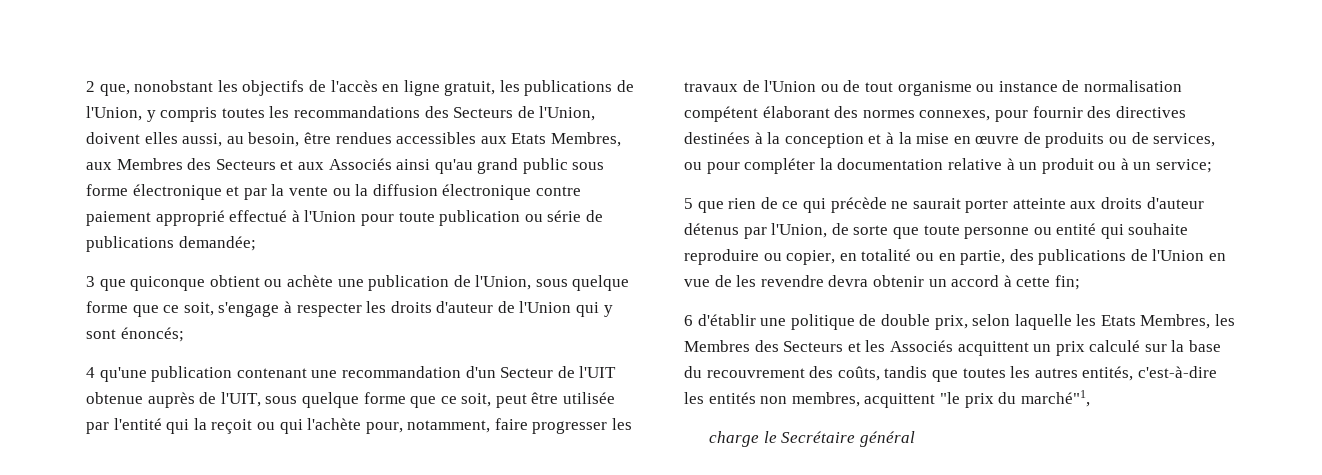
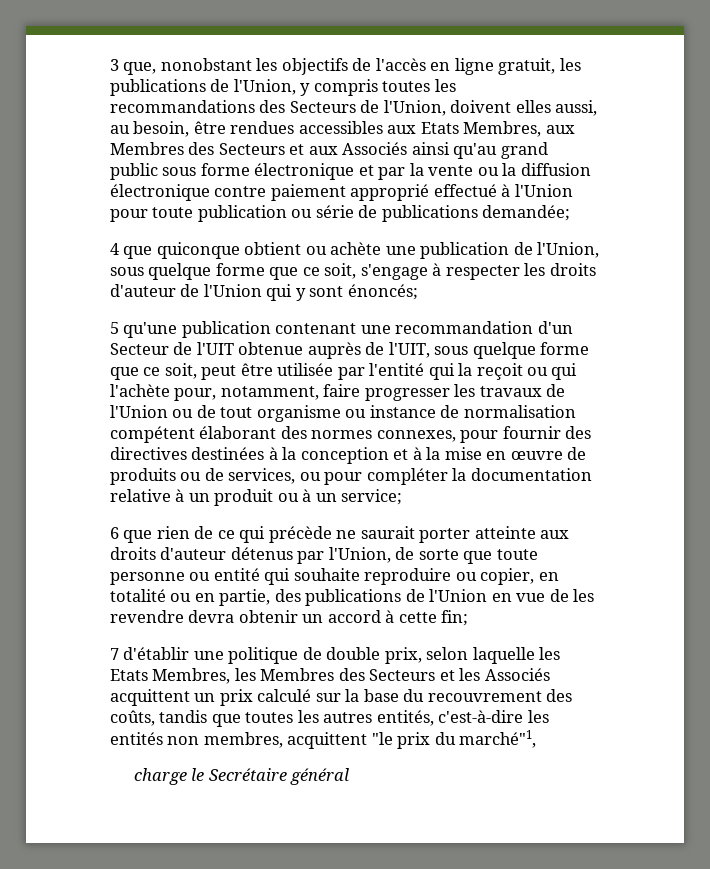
- 2 que, nonobstant les objectifs de l'accès en ligne gratuit, les publications de l'Union, y compris toutes les recommandations des Secteurs de l'Union, doivent elles aussi, au besoin, être rendues accessibles aux Etats Membres, aux Membres des Secteurs et aux Associés ainsi qu'au grand public sous forme électronique et par la vente ou la diffusion électronique contre paiement approprié effectué à l'Union pour toute publication ou série de publications demandée;
+ 3 que, nonobstant les objectifs de l'accès en ligne gratuit, les publications de l'Union, y compris toutes les recommandations des Secteurs de l'Union, doivent elles aussi, au besoin, être rendues accessibles aux Etats Membres, aux Membres des Secteurs et aux Associés ainsi qu'au grand public sous forme électronique et par la vente ou la diffusion électronique contre paiement approprié effectué à l'Union pour toute publication ou série de publications demandée;
- 3 que quiconque obtient ou achète une publication de l'Union, sous quelque forme que ce soit, s'engage à respecter les droits d'auteur de l'Union qui y sont énoncés;
+ 4 que quiconque obtient ou achète une publication de l'Union, sous quelque forme que ce soit, s'engage à respecter les droits d'auteur de l'Union qui y sont énoncés;
- 4 qu'une publication contenant une recommandation d'un Secteur de l'UIT obtenue auprès de l'UIT, sous quelque forme que ce soit, peut être utilisée par l'entité qui la reçoit ou qui l'achète pour, notamment, faire progresser les travaux de l'Union ou de tout organisme ou instance de normalisation compétent élaborant des normes connexes, pour fournir des directives destinées à la conception et à la mise en œuvre de produits ou de services, ou pour compléter la documentation relative à un produit ou à un service;
+ 5 qu'une publication contenant une recommandation d'un Secteur de l'UIT obtenue auprès de l'UIT, sous quelque forme que ce soit, peut être utilisée par l'entité qui la reçoit ou qui l'achète pour, notamment, faire progresser les travaux de l'Union ou de tout organisme ou instance de normalisation compétent élaborant des normes connexes, pour fournir des directives destinées à la conception et à la mise en œuvre de produits ou de services, ou pour compléter la documentation relative à un produit ou à un service;
- 5 que rien de ce qui précède ne saurait porter atteinte aux droits d'auteur détenus par l'Union, de sorte que toute personne ou entité qui souhaite reproduire ou copier, en totalité ou en partie, des publications de l'Union en vue de les revendre devra obtenir un accord à cette fin;
+ 6 que rien de ce qui précède ne saurait porter atteinte aux droits d'auteur détenus par l'Union, de sorte que toute personne ou entité qui souhaite reproduire ou copier, en totalité ou en partie, des publications de l'Union en vue de les revendre devra obtenir un accord à cette fin;
- 6 d'établir une politique de double prix, selon laquelle les Etats Membres, les Membres des Secteurs et les Associés acquittent un prix calculé sur la base du recouvrement des coûts, tandis que toutes les autres entités, c'est-à-dire les entités non membres, acquittent "le prix du marché"1,
+ 7 d'établir une politique de double prix, selon laquelle les Etats Membres, les Membres des Secteurs et les Associés acquittent un prix calculé sur la base du recouvrement des coûts, tandis que toutes les autres entités, c'est-à-dire les entités non membres, acquittent "le prix du marché"1,

